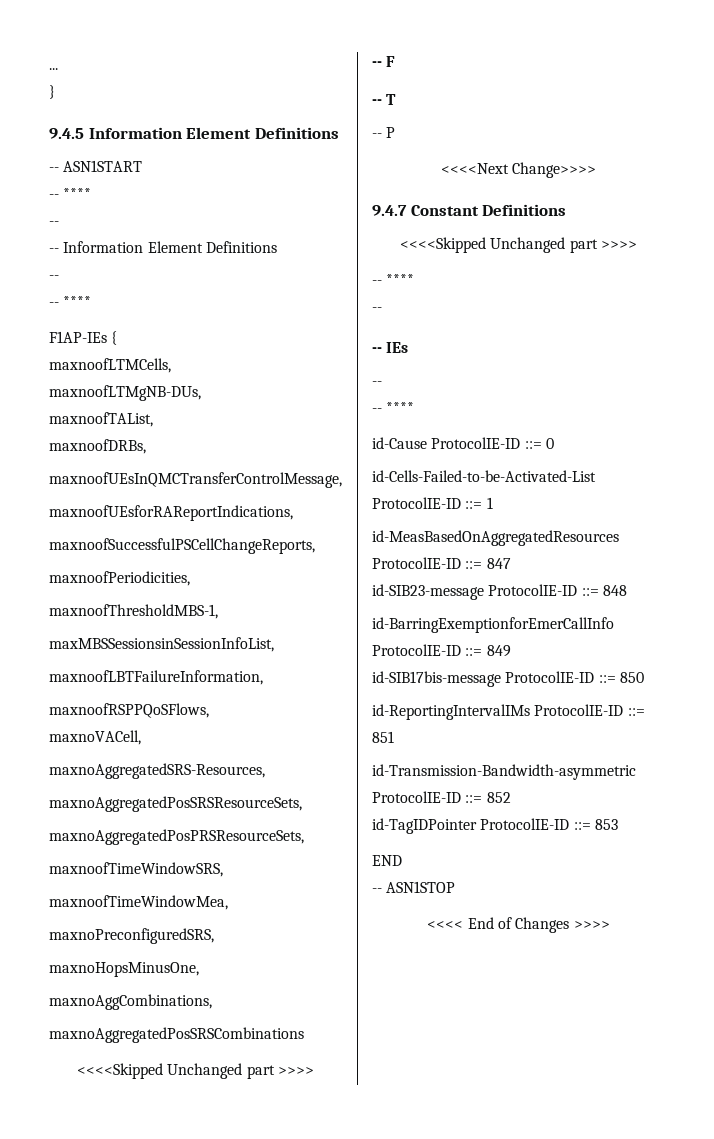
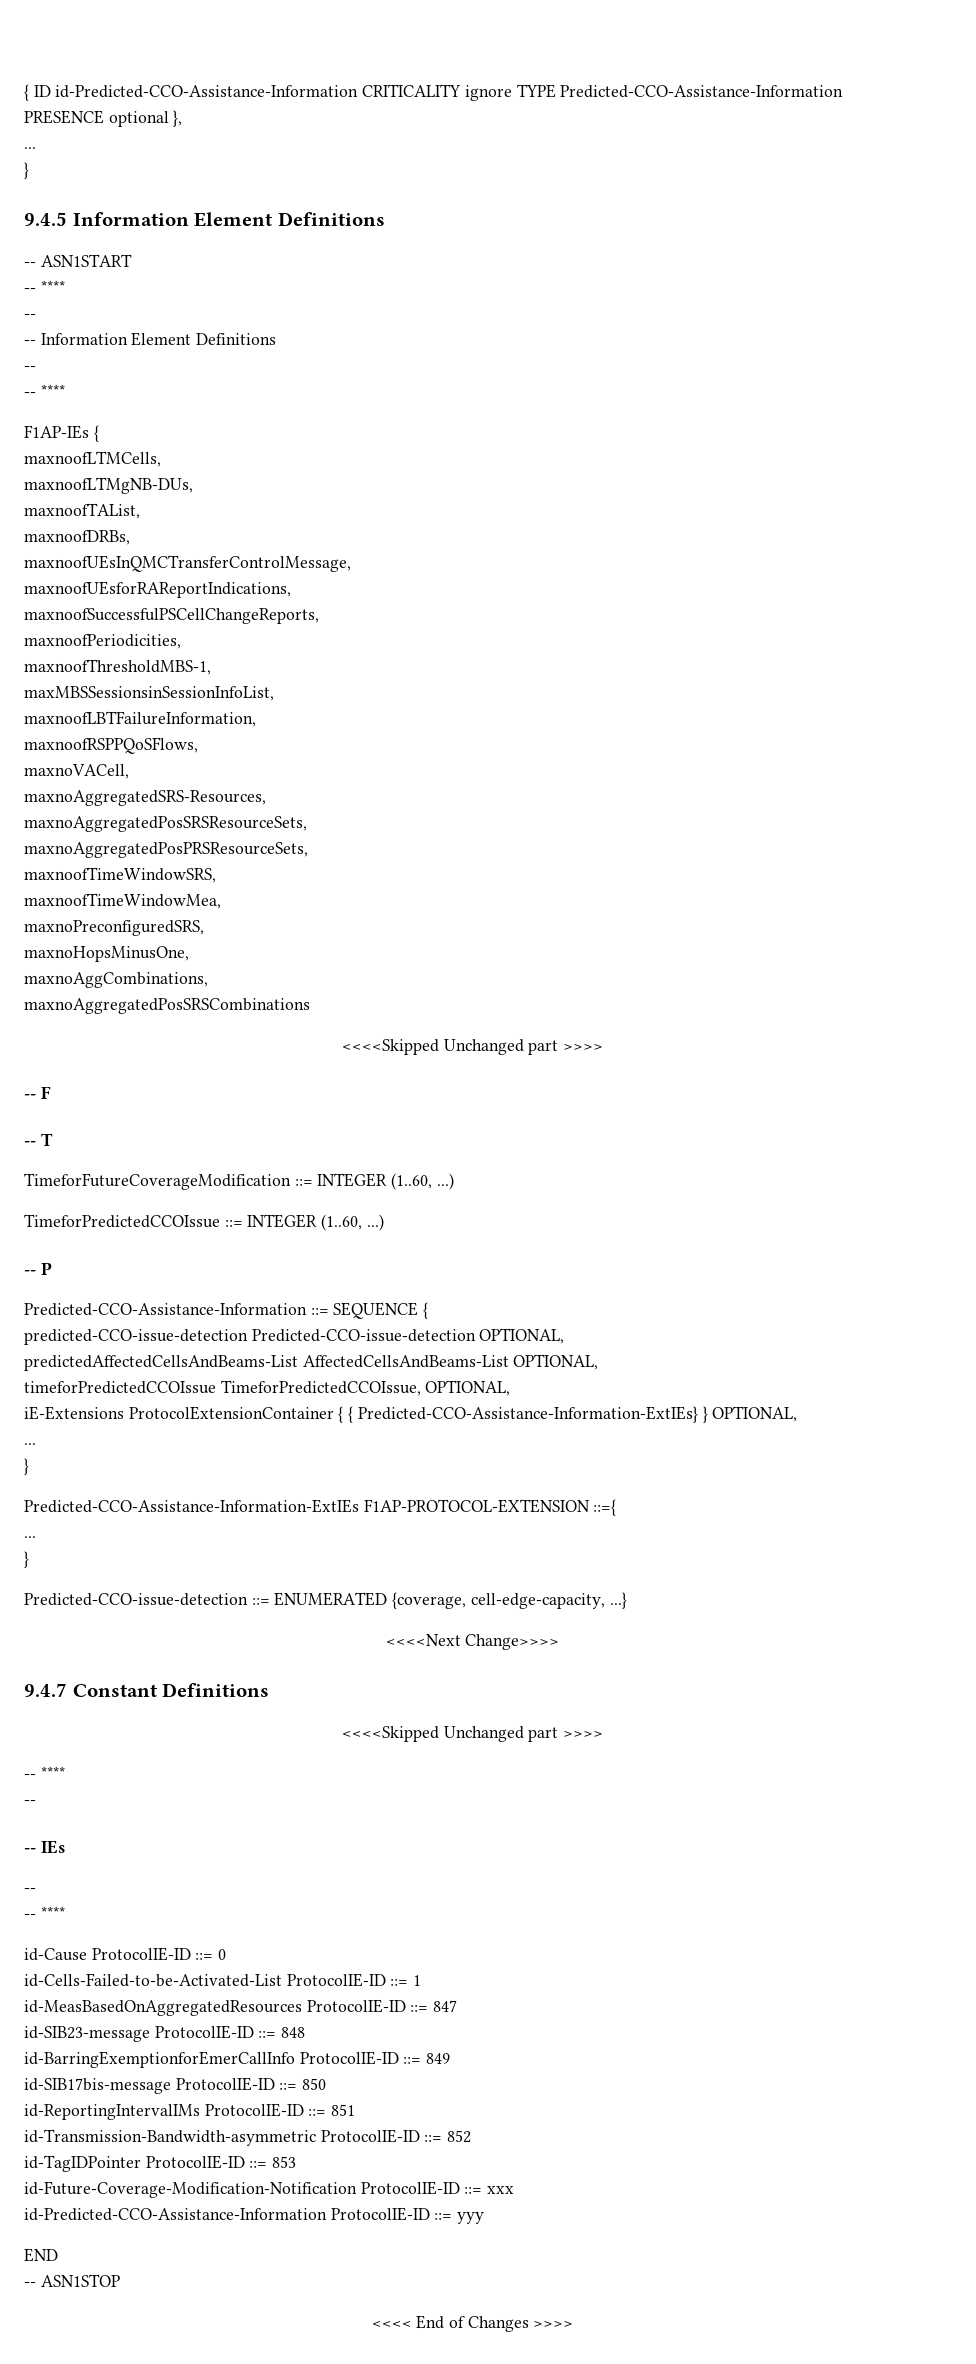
+ { ID id-Predicted-CCO-Assistance-Information CRITICALITY ignore TYPE Predicted-CCO-Assistance-Information PRESENCE optional },
+ TimeforFutureCoverageModification ::= INTEGER (1..60, ...)
+ TimeforPredictedCCOIssue ::= INTEGER (1..60, ...)
  -- P
+ Predicted-CCO-Assistance-Information ::= SEQUENCE {
+ predicted-CCO-issue-detection Predicted-CCO-issue-detection OPTIONAL,
+ predictedAffectedCellsAndBeams-List AffectedCellsAndBeams-List OPTIONAL,
+ timeforPredictedCCOIssue TimeforPredictedCCOIssue, OPTIONAL,
+ iE-Extensions ProtocolExtensionContainer { { Predicted-CCO-Assistance-Information-ExtIEs} } OPTIONAL,
+ ...
+ }
+ Predicted-CCO-Assistance-Information-ExtIEs F1AP-PROTOCOL-EXTENSION ::={
+ ...
+ }
+ Predicted-CCO-issue-detection ::= ENUMERATED {coverage, cell-edge-capacity, ...}
+ id-Future-Coverage-Modification-Notification ProtocolIE-ID ::= xxx
+ id-Predicted-CCO-Assistance-Information ProtocolIE-ID ::= yyy

